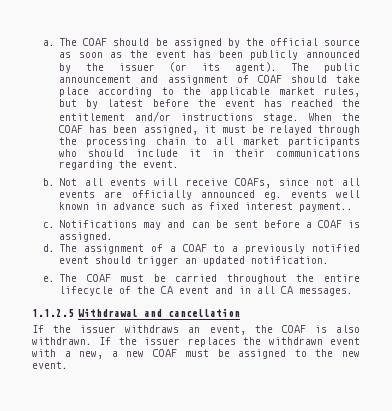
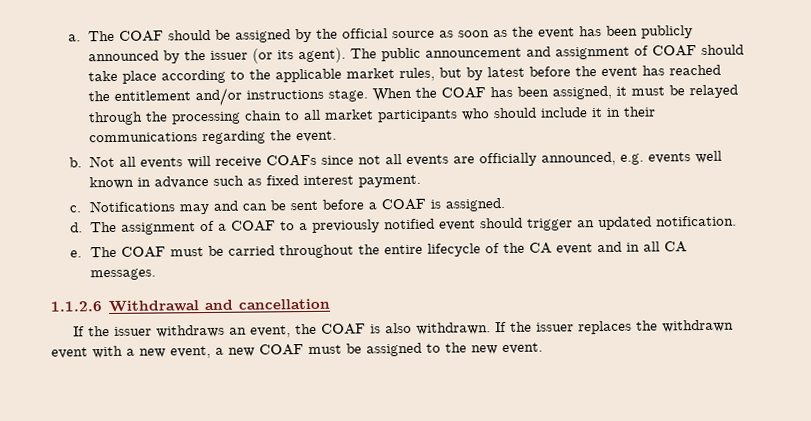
- Not all events will receive COAFs, since not all events are officially announced eg. events well known in advance such as fixed interest payment..
+ Not all events will receive COAFs since not all events are officially announced, e.g. events well known in advance such as fixed interest payment.
- 1.1.2.5 Withdrawal and cancellation
+ 1.1.2.6 Withdrawal and cancellation
- If the issuer replaces the withdrawn event with a new, a new COAF must be assigned to the new event.
+ If the issuer replaces the withdrawn event with a new event, a new COAF must be assigned to the new event.

